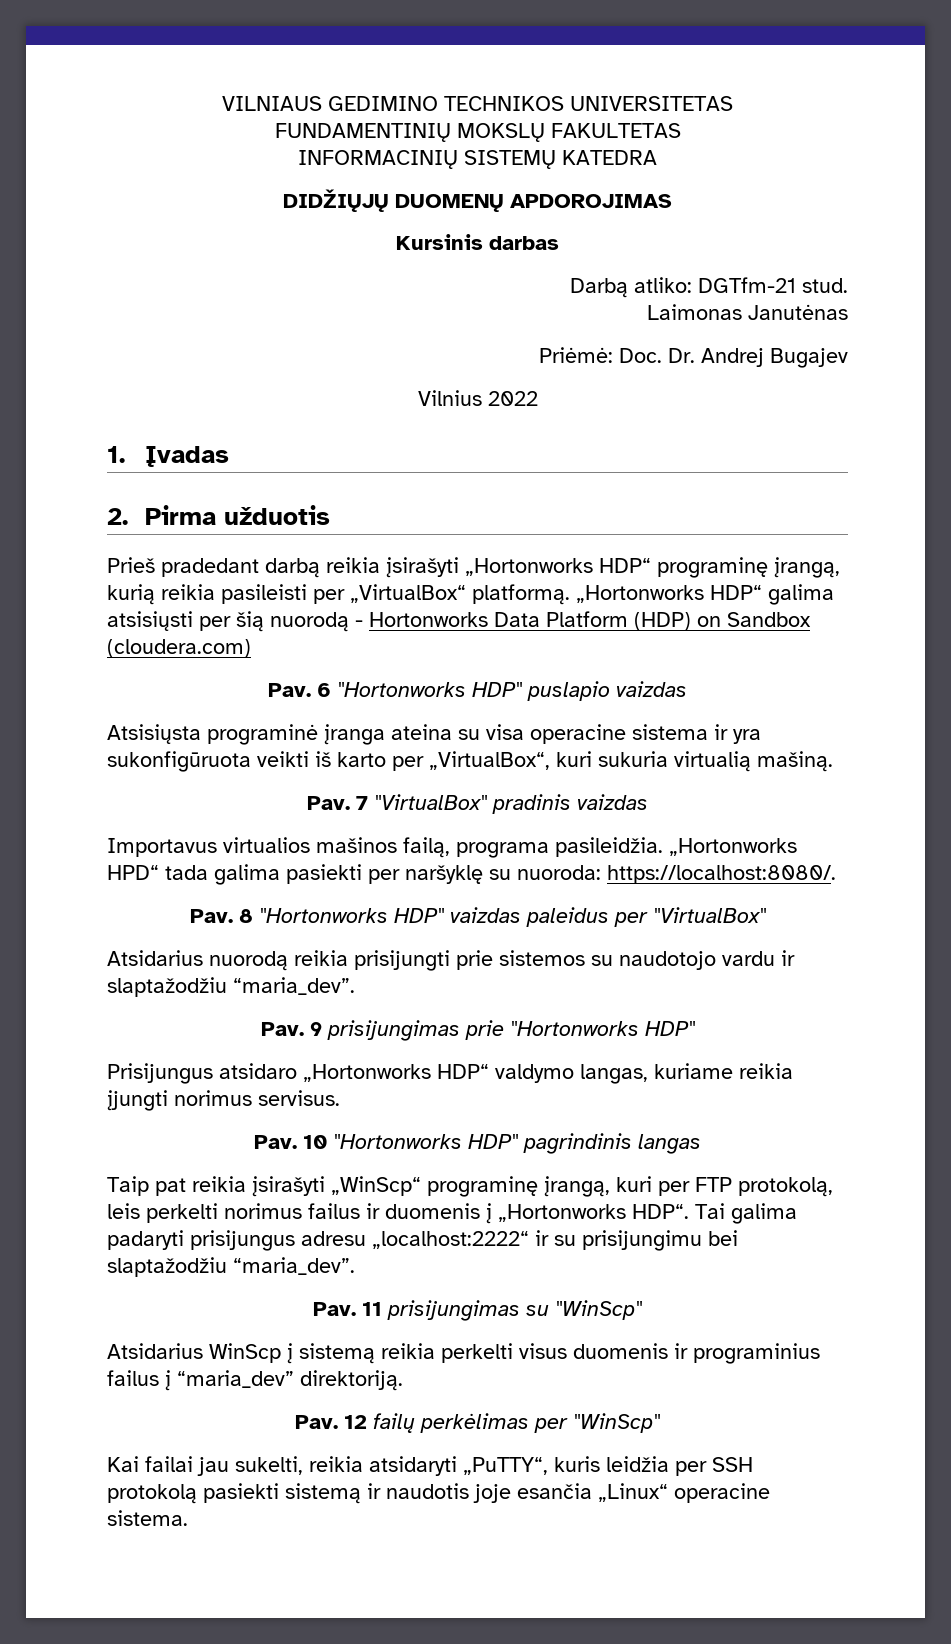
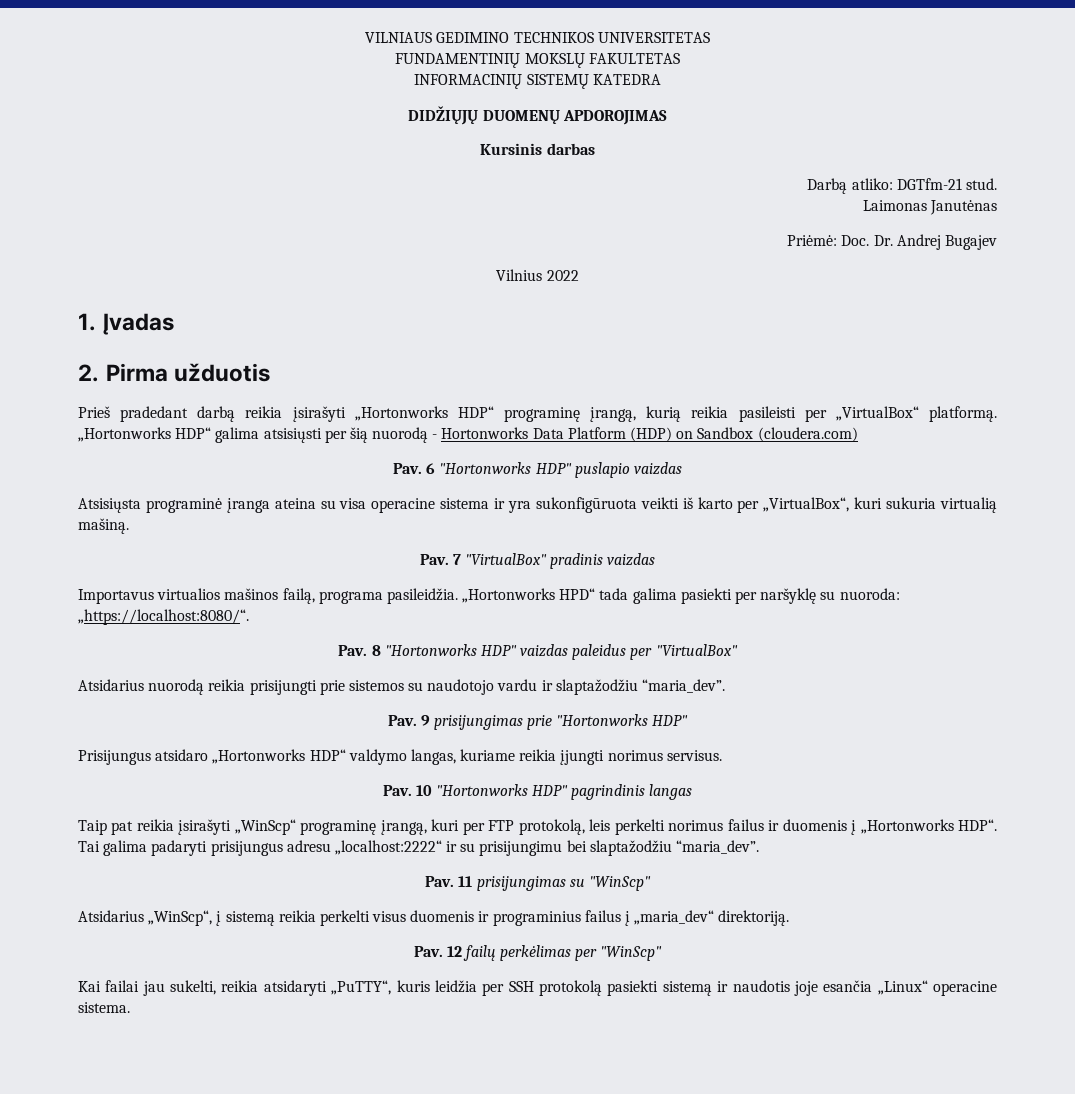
- „Hortonworks HPD“ tada galima pasiekti per naršyklę su nuoroda: https://localhost:8080/.
+ „Hortonworks HPD“ tada galima pasiekti per naršyklę su nuoroda: „https://localhost:8080/“.
- Atsidarius WinScp į sistemą reikia perkelti visus duomenis ir programinius failus į “maria_dev” direktoriją.
+ Atsidarius „WinScp“, į sistemą reikia perkelti visus duomenis ir programinius failus į „maria_dev“ direktoriją.

